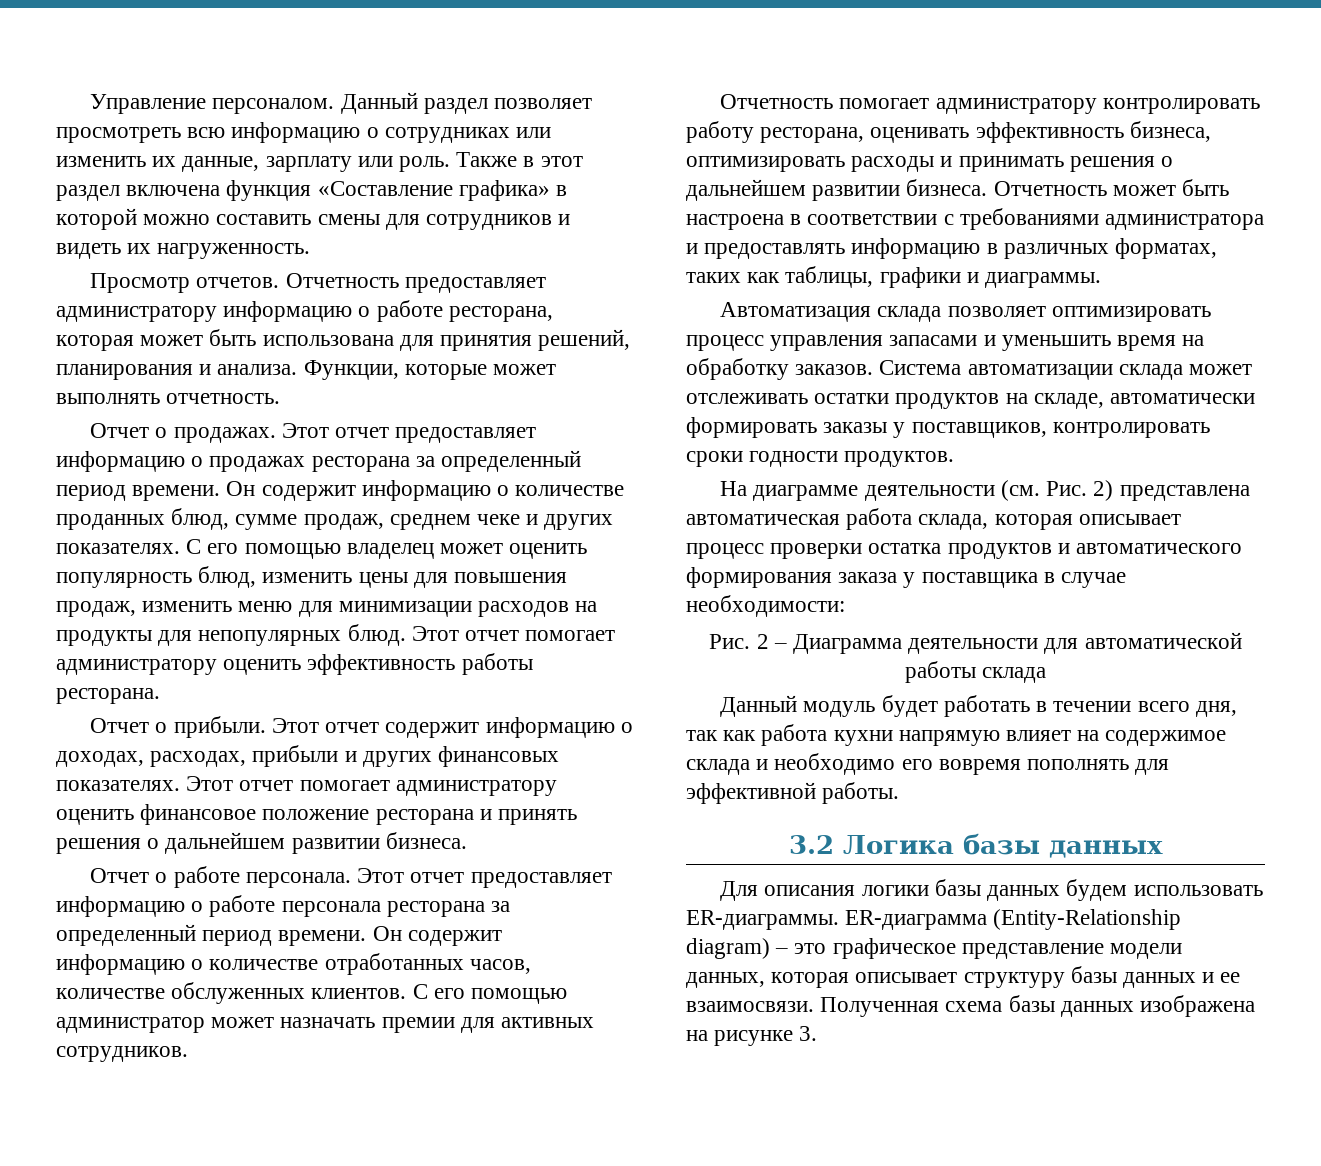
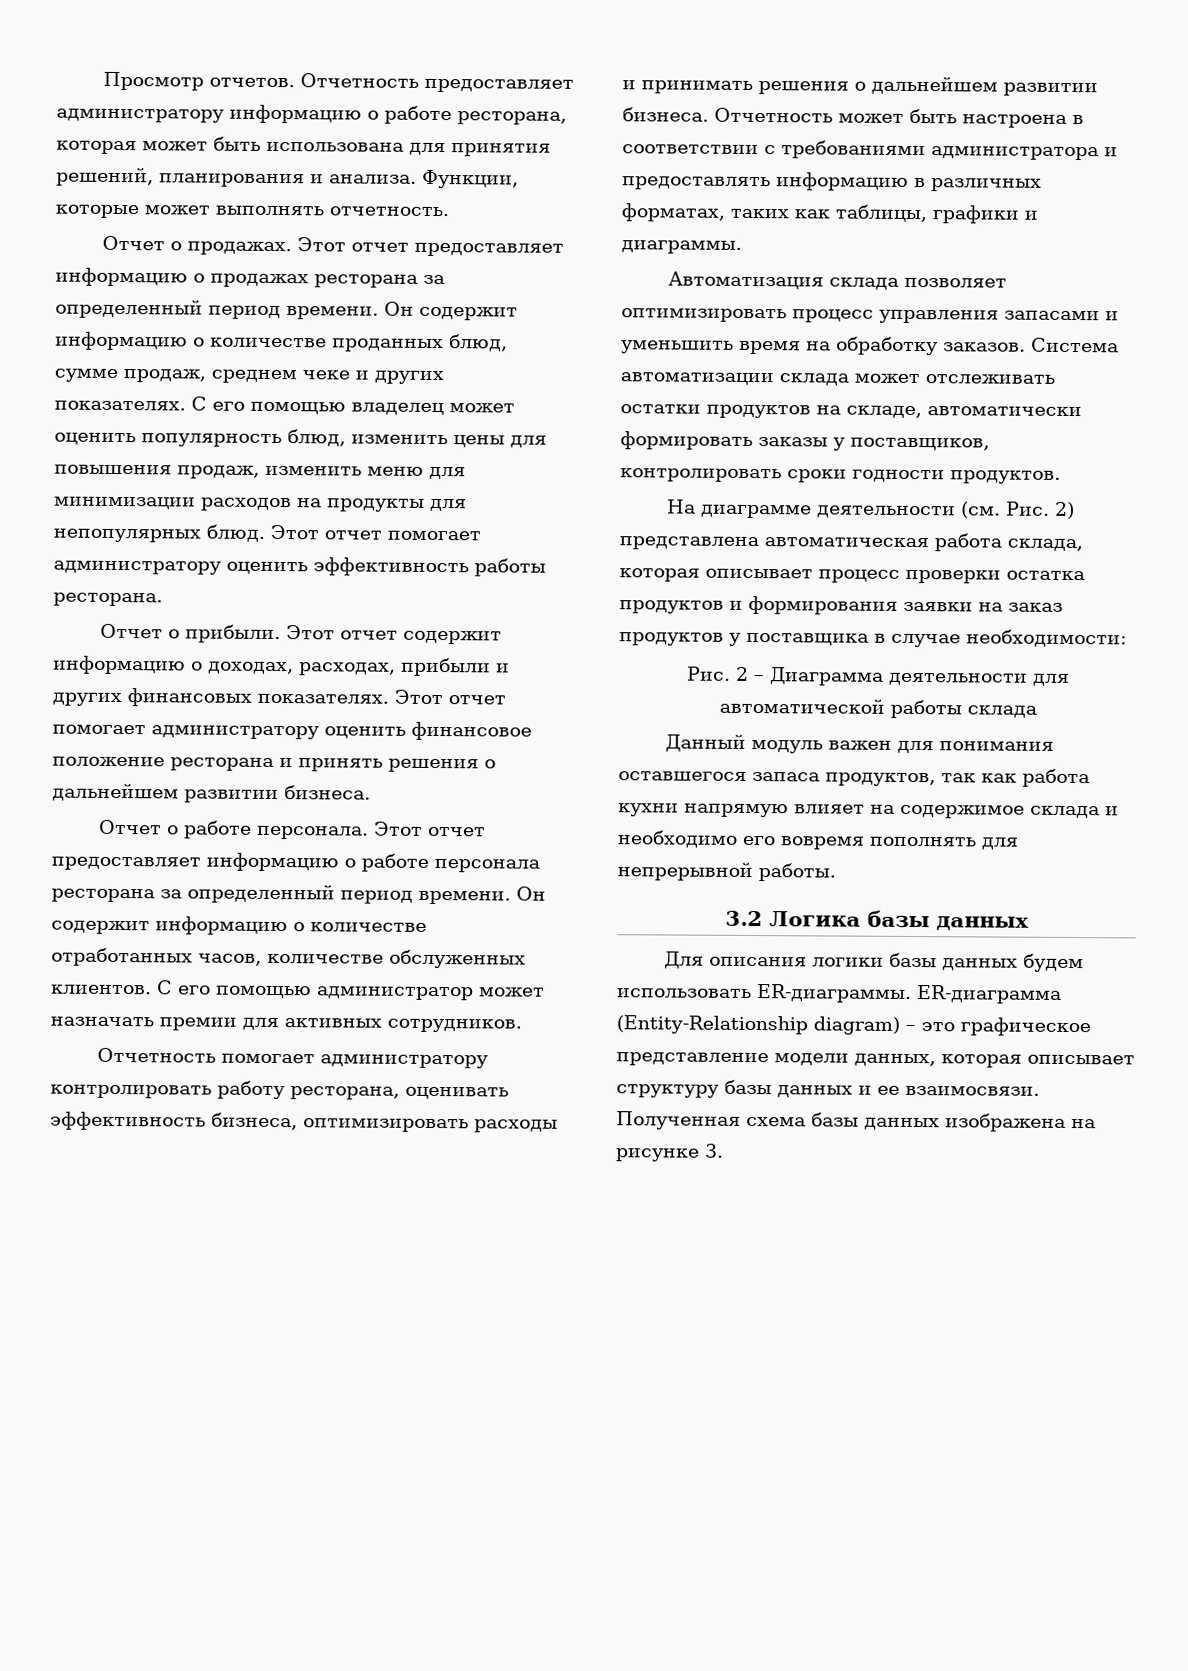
- Управление персоналом. Данный раздел позволяет просмотреть всю информацию о сотрудниках или изменить их данные, зарплату или роль. Также в этот раздел включена функция «Составление графика» в которой можно составить смены для сотрудников и видеть их нагруженность.
- На диаграмме деятельности (см. Рис. 2) представлена автоматическая работа склада, которая описывает процесс проверки остатка продуктов и автоматического формирования заказа у поставщика в случае необходимости:
+ На диаграмме деятельности (см. Рис. 2) представлена автоматическая работа склада, которая описывает процесс проверки остатка продуктов и формирования заявки на заказ продуктов у поставщика в случае необходимости:
- Данный модуль будет работать в течении всего дня, так как работа кухни напрямую влияет на содержимое склада и необходимо его вовремя пополнять для эффективной работы.
+ Данный модуль важен для понимания оставшегося запаса продуктов, так как работа кухни напрямую влияет на содержимое склада и необходимо его вовремя пополнять для непрерывной работы.

